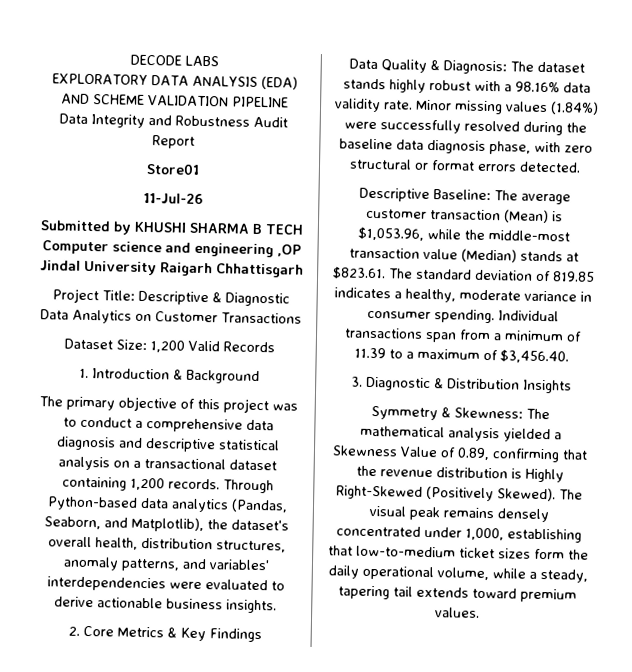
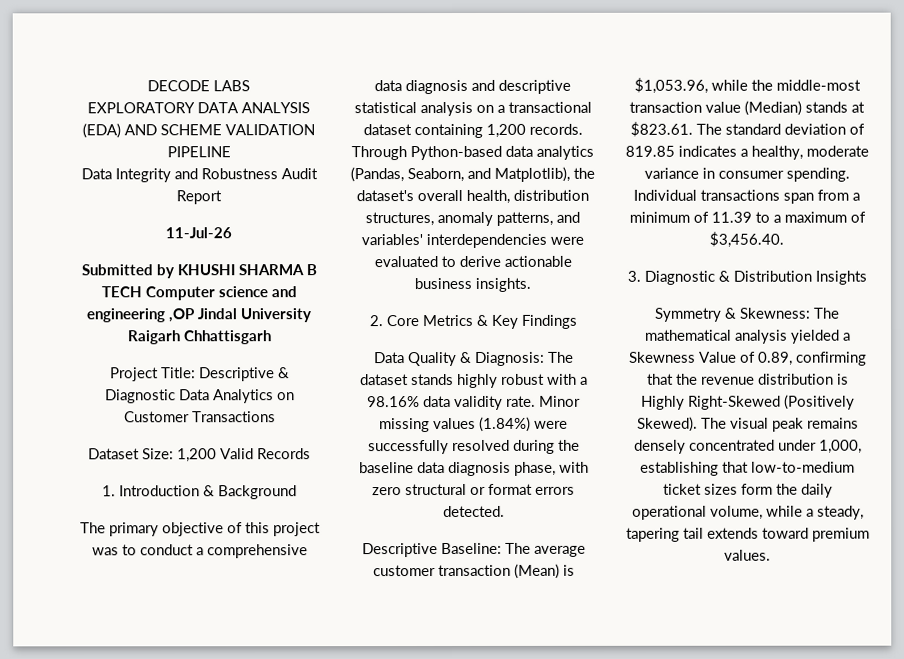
- Store01

